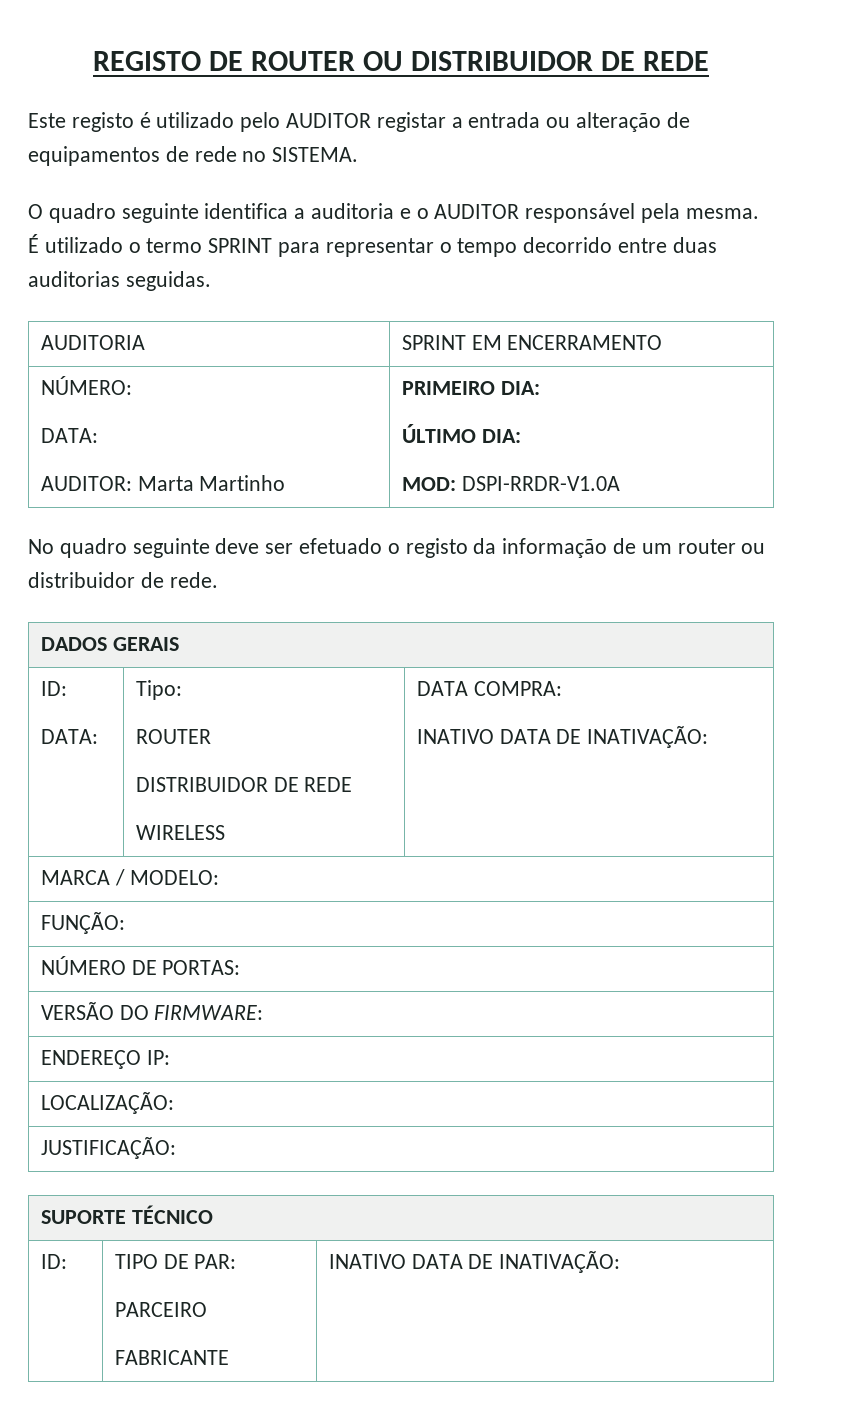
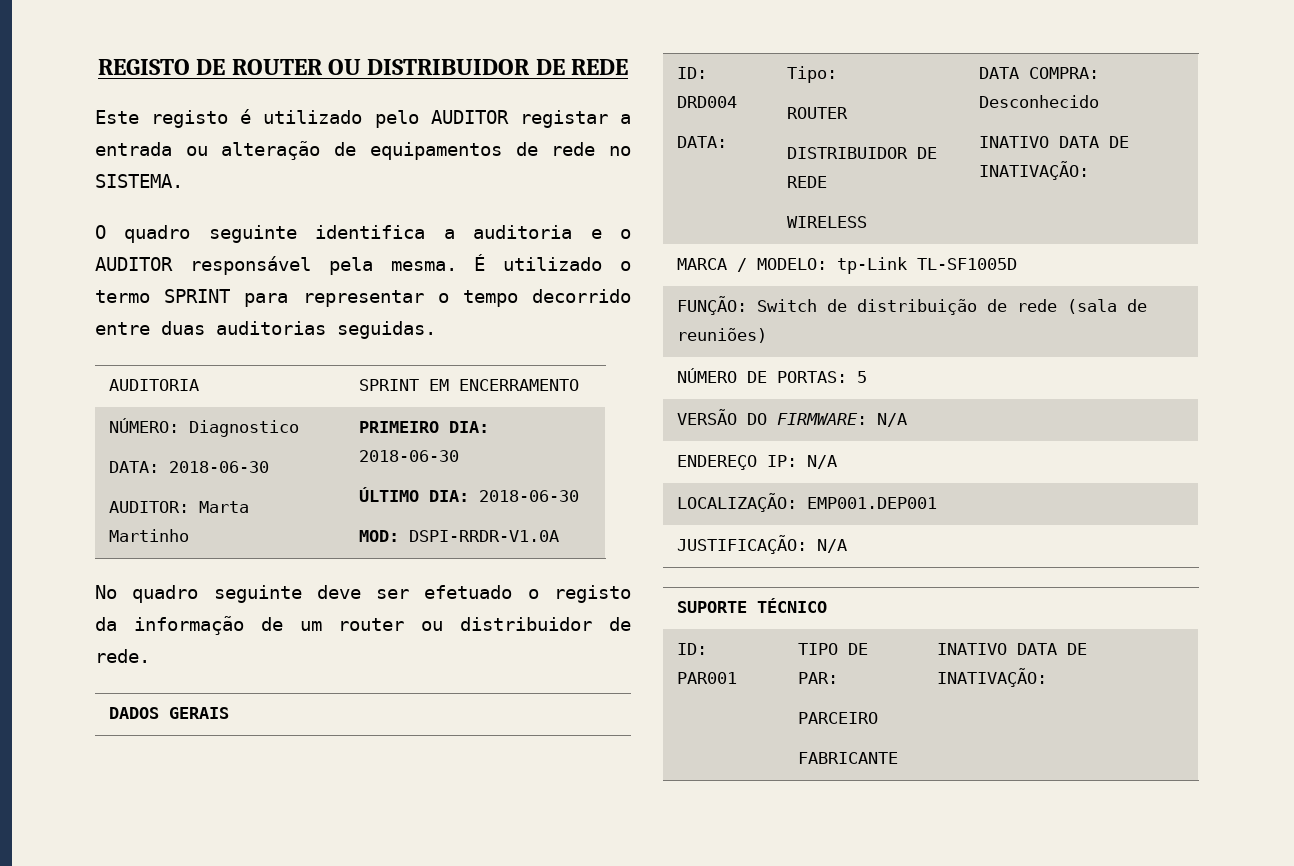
- NÚMERO:
- DATA:
- AUDITOR: Marta Martinho | PRIMEIRO DIA:
- ÚLTIMO DIA:
+ NÚMERO: Diagnostico
+ DATA: 2018-06-30
+ AUDITOR: Marta Martinho | PRIMEIRO DIA: 2018-06-30
+ ÚLTIMO DIA: 2018-06-30
  DADOS GERAIS
- ID:
+ ID: DRD004
  DATA: | Tipo:
  ROUTER
  DISTRIBUIDOR DE REDE
- WIRELESS | DATA COMPRA:
+ WIRELESS | DATA COMPRA: Desconhecido
- MARCA / MODELO:
+ MARCA / MODELO: tp-Link TL-SF1005D
- FUNÇÃO:
+ FUNÇÃO: Switch de distribuição de rede (sala de reuniões)
- NÚMERO DE PORTAS:
+ NÚMERO DE PORTAS: 5
- VERSÃO DO FIRMWARE:
+ VERSÃO DO FIRMWARE: N/A
- ENDEREÇO IP:
+ ENDEREÇO IP: N/A
- LOCALIZAÇÃO:
+ LOCALIZAÇÃO: EMP001.DEP001
- JUSTIFICAÇÃO:
+ JUSTIFICAÇÃO: N/A
- ID: | TIPO DE PAR:
+ ID: PAR001 | TIPO DE PAR:

